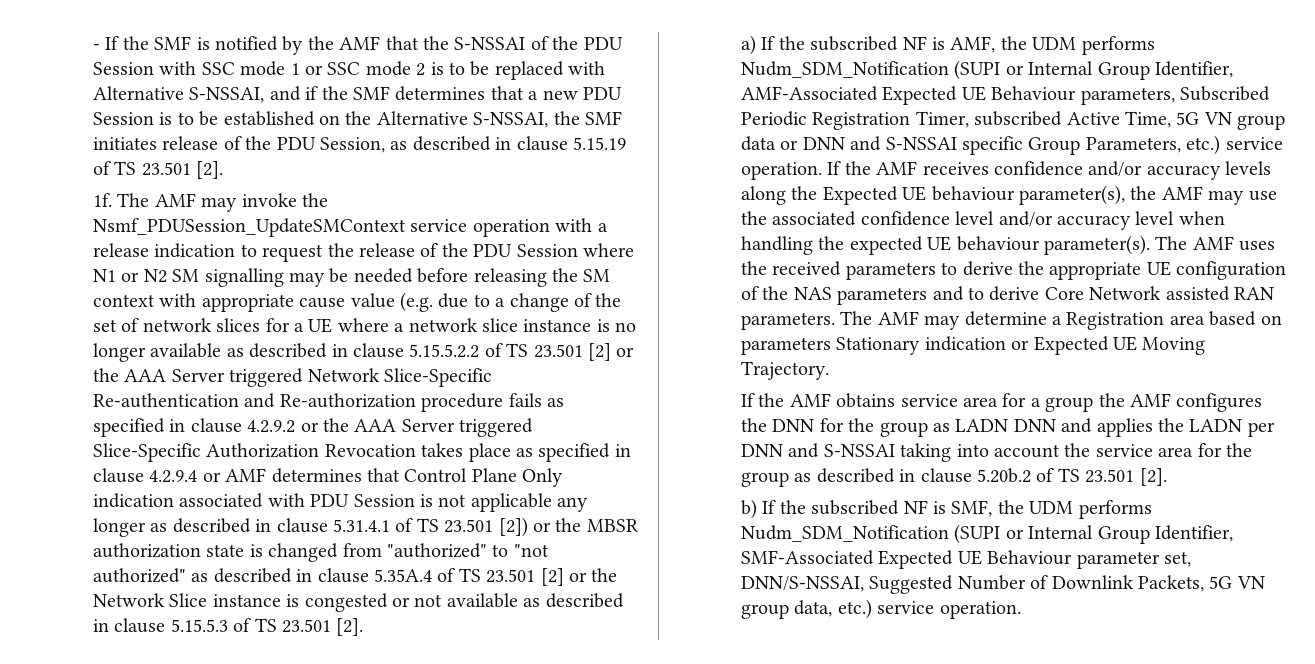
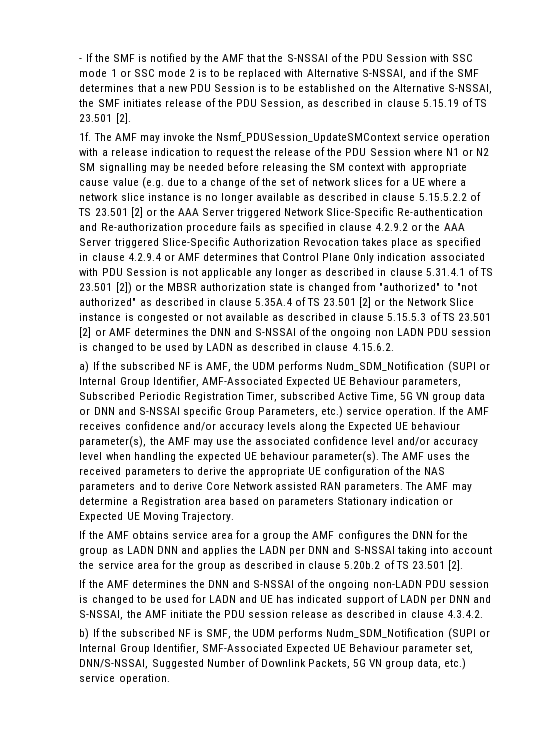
- The AMF may invoke the Nsmf_PDUSession_UpdateSMContext service operation with a release indication to request the release of the PDU Session where N1 or N2 SM signalling may be needed before releasing the SM context with appropriate cause value (e.g. due to a change of the set of network slices for a UE where a network slice instance is no longer available as described in clause 5.15.5.2.2 of TS 23.501 [2] or the AAA Server triggered Network Slice-Specific Re-authentication and Re-authorization procedure fails as specified in clause 4.2.9.2 or the AAA Server triggered Slice-Specific Authorization Revocation takes place as specified in clause 4.2.9.4 or AMF determines that Control Plane Only indication associated with PDU Session is not applicable any longer as described in clause 5.31.4.1 of TS 23.501 [2]) or the MBSR authorization state is changed from "authorized" to "not authorized" as described in clause 5.35A.4 of TS 23.501 [2] or the Network Slice instance is congested or not available as described in clause 5.15.5.3 of TS 23.501 [2].
+ The AMF may invoke the Nsmf_PDUSession_UpdateSMContext service operation with a release indication to request the release of the PDU Session where N1 or N2 SM signalling may be needed before releasing the SM context with appropriate cause value (e.g. due to a change of the set of network slices for a UE where a network slice instance is no longer available as described in clause 5.15.5.2.2 of TS 23.501 [2] or the AAA Server triggered Network Slice-Specific Re-authentication and Re-authorization procedure fails as specified in clause 4.2.9.2 or the AAA Server triggered Slice-Specific Authorization Revocation takes place as specified in clause 4.2.9.4 or AMF determines that Control Plane Only indication associated with PDU Session is not applicable any longer as described in clause 5.31.4.1 of TS 23.501 [2]) or the MBSR authorization state is changed from "authorized" to "not authorized" as described in clause 5.35A.4 of TS 23.501 [2] or the Network Slice instance is congested or not available as described in clause 5.15.5.3 of TS 23.501 [2] or AMF determines the DNN and S-NSSAI of the ongoing non LADN PDU session is changed to be used by LADN as described in clause 4.15.6.2.
+ If the AMF determines the DNN and S-NSSAI of the ongoing non-LADN PDU session is changed to be used for LADN and UE has indicated support of LADN per DNN and S-NSSAI, the AMF initiate the PDU session release as described in clause 4.3.4.2.

